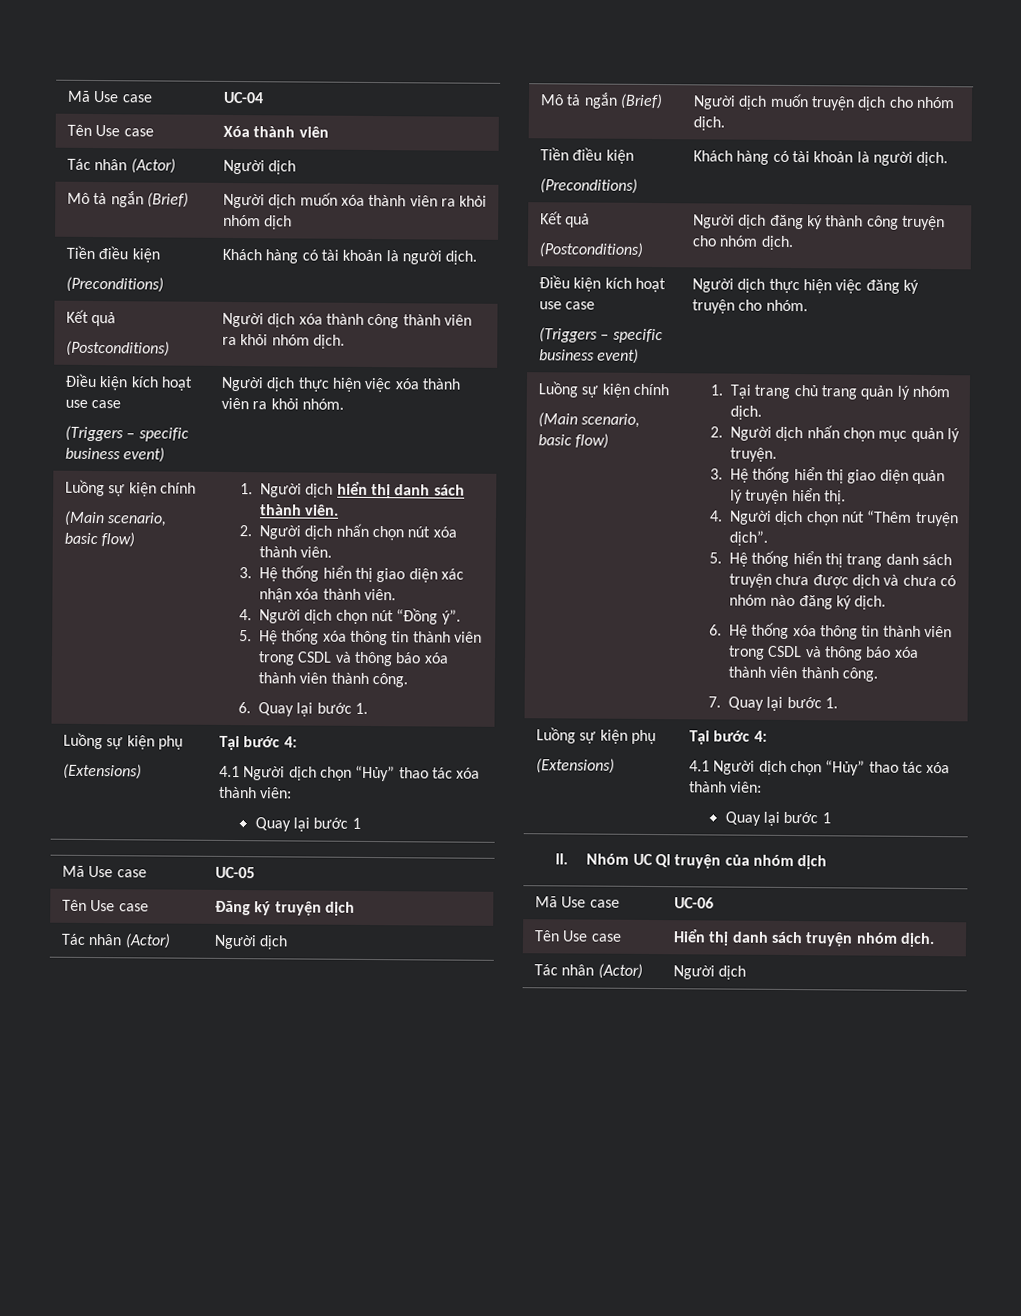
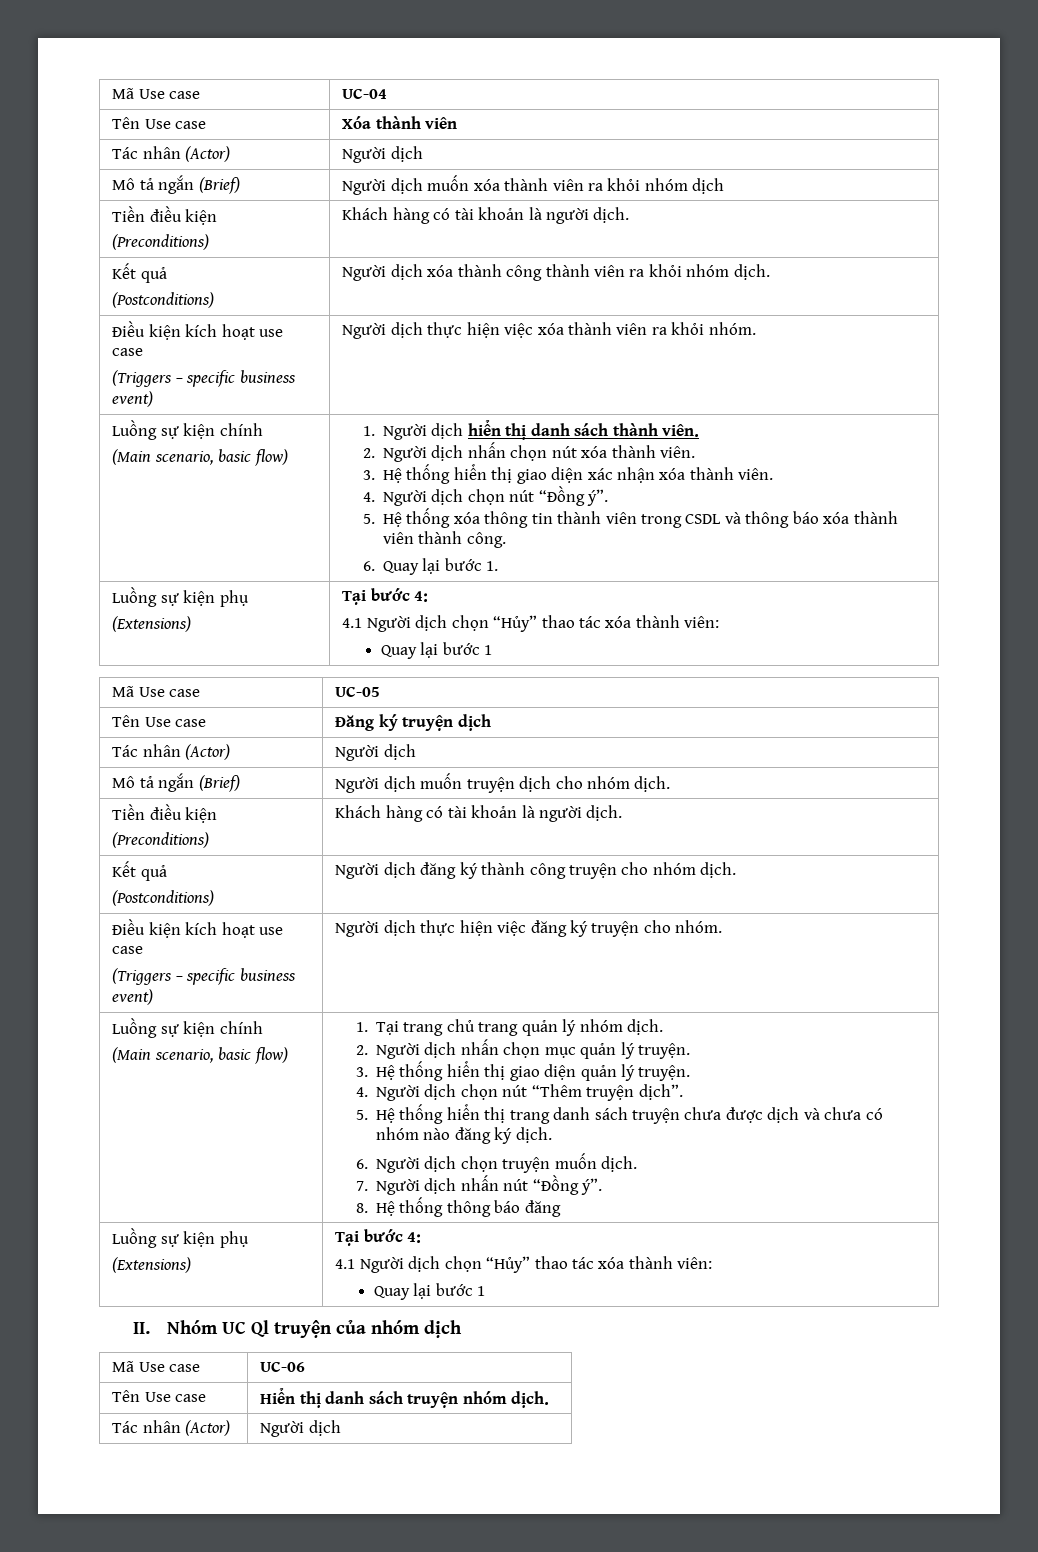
- 3. Hệ thống hiển thị giao diện quản lý truyện hiển thị.
+ 3. Hệ thống hiển thị giao diện quản lý truyện.
- 6. Hệ thống xóa thông tin thành viên trong CSDL và thông báo xóa thành viên thành công.
- 7. Quay lại bước 1.
+ 6. Người dịch chọn truyện muốn dịch.
+ 7. Người dịch nhấn nút “Đồng ý”.
+ 8. Hệ thống thông báo đăng

